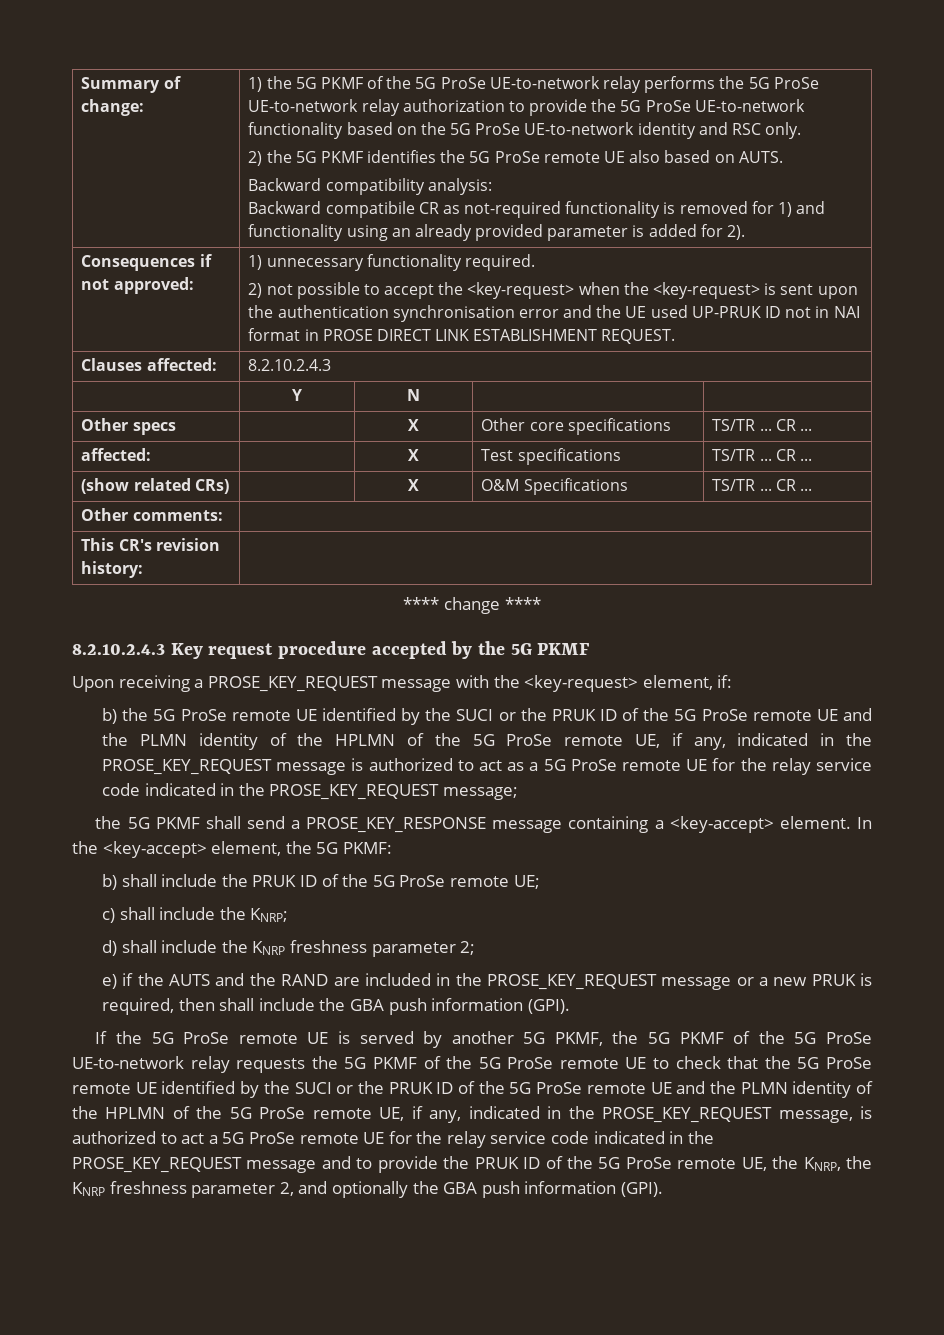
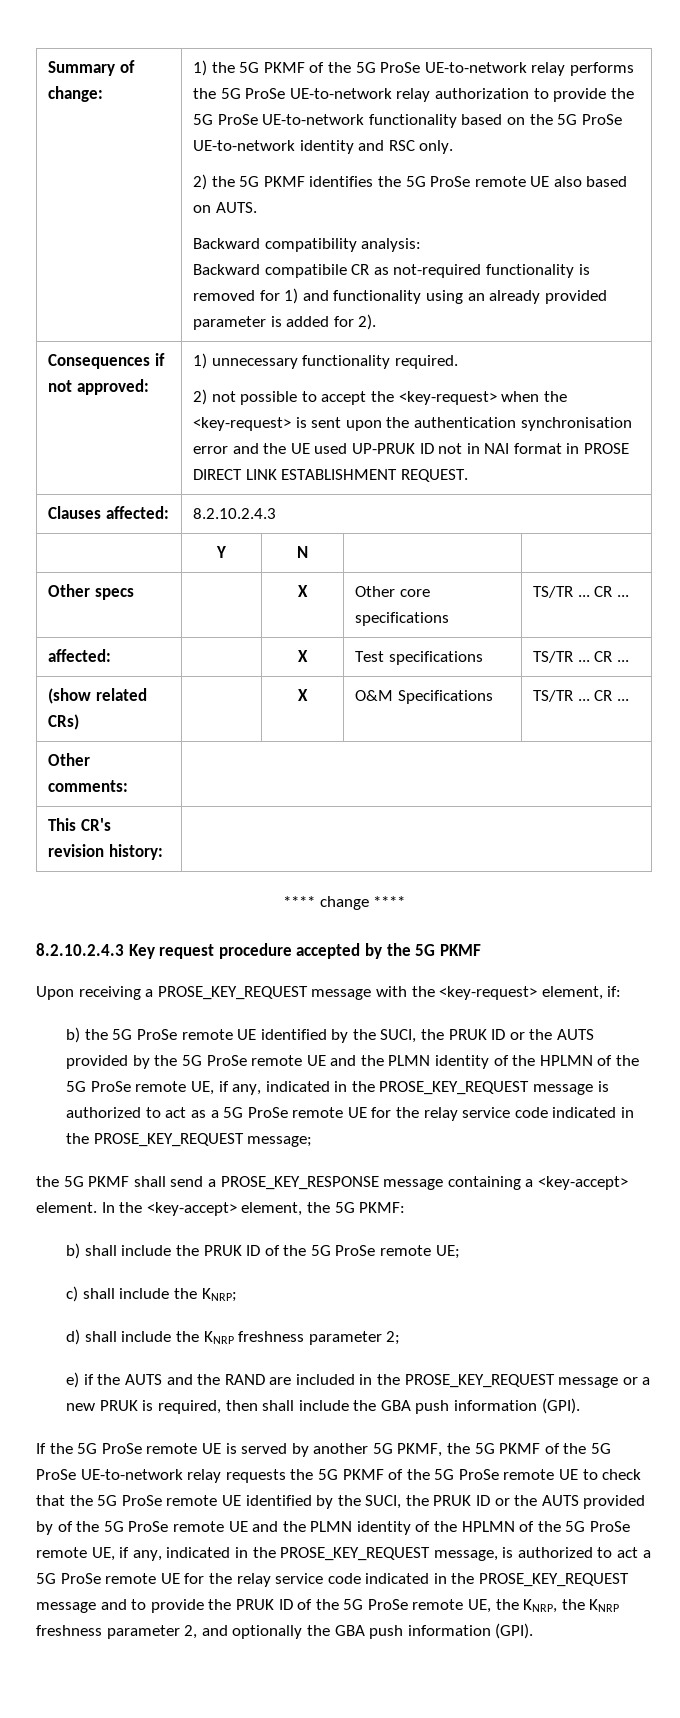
- b) the 5G ProSe remote UE identified by the SUCI or the PRUK ID of the 5G ProSe remote UE and the PLMN identity of the HPLMN of the 5G ProSe remote UE, if any, indicated in the PROSE_KEY_REQUEST message is authorized to act as a 5G ProSe remote UE for the relay service code indicated in the PROSE_KEY_REQUEST message;
+ b) the 5G ProSe remote UE identified by the SUCI, the PRUK ID or the AUTS provided by the 5G ProSe remote UE and the PLMN identity of the HPLMN of the 5G ProSe remote UE, if any, indicated in the PROSE_KEY_REQUEST message is authorized to act as a 5G ProSe remote UE for the relay service code indicated in the PROSE_KEY_REQUEST message;
- If the 5G ProSe remote UE is served by another 5G PKMF, the 5G PKMF of the 5G ProSe UE-to-network relay requests the 5G PKMF of the 5G ProSe remote UE to check that the 5G ProSe remote UE identified by the SUCI or the PRUK ID of the 5G ProSe remote UE and the PLMN identity of the HPLMN of the 5G ProSe remote UE, if any, indicated in the PROSE_KEY_REQUEST message, is authorized to act a 5G ProSe remote UE for the relay service code indicated in the PROSE_KEY_REQUEST message and to provide the PRUK ID of the 5G ProSe remote UE, the KNRP, the KNRP freshness parameter 2, and optionally the GBA push information (GPI).
+ If the 5G ProSe remote UE is served by another 5G PKMF, the 5G PKMF of the 5G ProSe UE-to-network relay requests the 5G PKMF of the 5G ProSe remote UE to check that the 5G ProSe remote UE identified by the SUCI, the PRUK ID or the AUTS provided by of the 5G ProSe remote UE and the PLMN identity of the HPLMN of the 5G ProSe remote UE, if any, indicated in the PROSE_KEY_REQUEST message, is authorized to act a 5G ProSe remote UE for the relay service code indicated in the PROSE_KEY_REQUEST message and to provide the PRUK ID of the 5G ProSe remote UE, the KNRP, the KNRP freshness parameter 2, and optionally the GBA push information (GPI).

